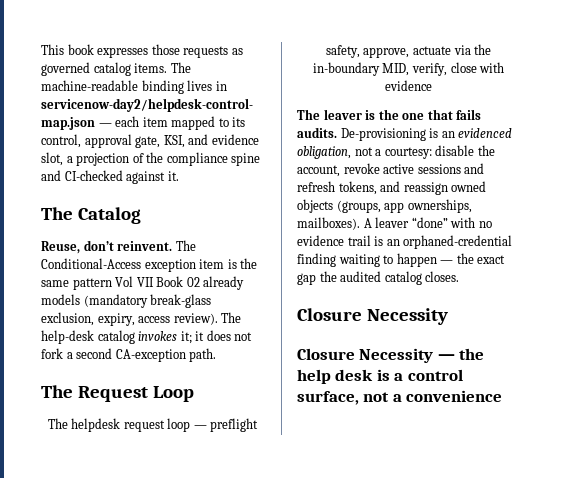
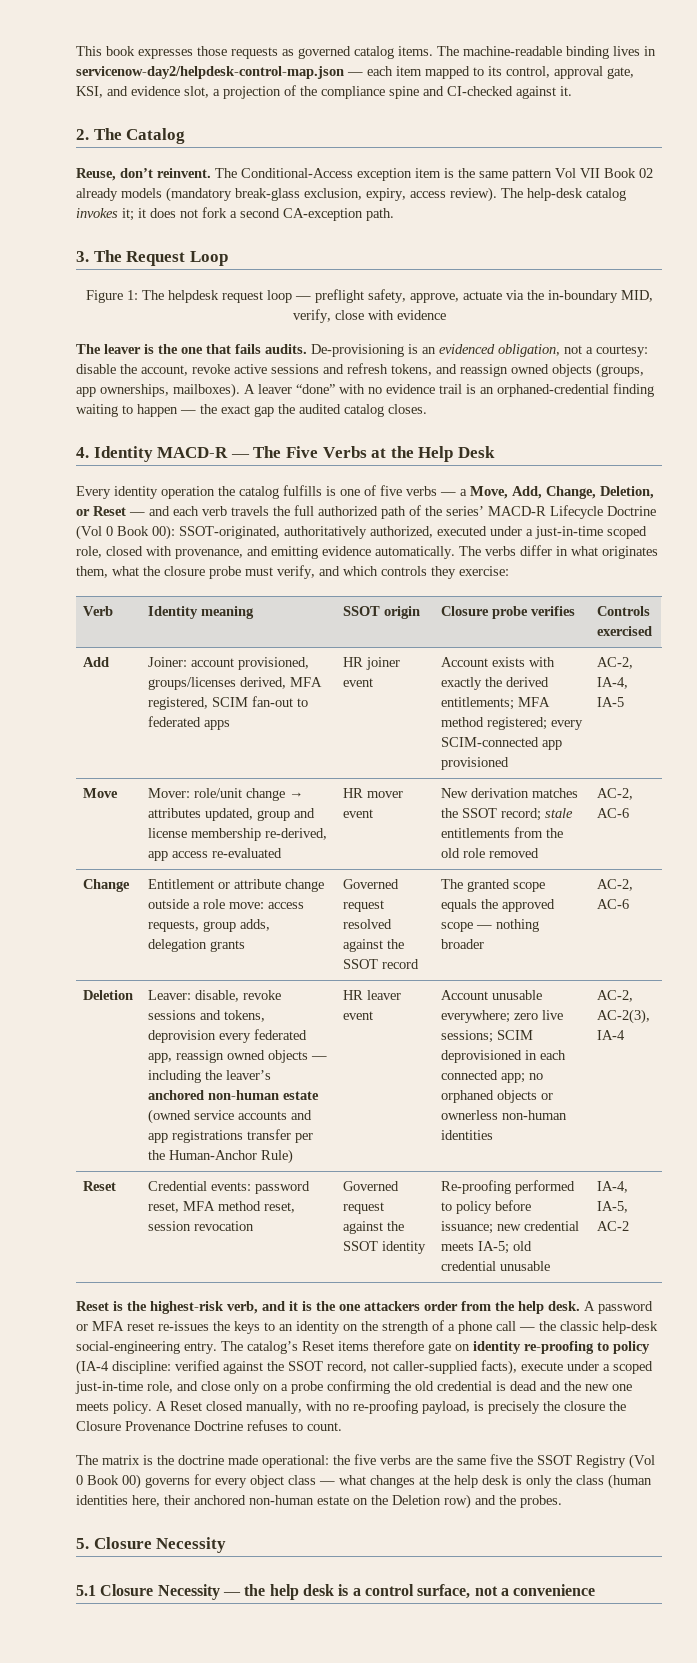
- The Catalog
+ 2. The Catalog
- The Request Loop
+ 3. The Request Loop
- The helpdesk request loop — preflight safety, approve, actuate via the in-boundary MID, verify, close with evidence
+ Figure 1: The helpdesk request loop — preflight safety, approve, actuate via the in-boundary MID, verify, close with evidence
  A leaver “done” with no evidence trail is an orphaned-credential finding waiting to happen — the exact gap the audited catalog closes.
- Closure Necessity
+ 4. Identity MACD-R — The Five Verbs at the Help Desk
+ Every identity operation the catalog fulfills is one of five verbs — a Move, Add, Change, Deletion, or Reset — and each verb travels the full authorized path of the series’ MACD-R Lifecycle Doctrine (Vol 0 Book 00): SSOT-originated, authoritatively authorized, executed under a just-in-time scoped role, closed with provenance, and emitting evidence automatically. The verbs differ in what originates them, what the closure probe must verify, and which controls they exercise:
+ Verb | Identity meaning | SSOT origin | Closure probe verifies | Controls exercised
+ Add | Joiner: account provisioned, groups/licenses derived, MFA registered, SCIM fan-out to federated apps | HR joiner event | Account exists with exactly the derived entitlements; MFA method registered; every SCIM-connected app provisioned | AC-2, IA-4, IA-5
+ Move | Mover: role/unit change → attributes updated, group and license membership re-derived, app access re-evaluated | HR mover event | New derivation matches the SSOT record; stale entitlements from the old role removed | AC-2, AC-6
+ Change | Entitlement or attribute change outside a role move: access requests, group adds, delegation grants | Governed request resolved against the SSOT record | The granted scope equals the approved scope — nothing broader | AC-2, AC-6
+ Deletion | Leaver: disable, revoke sessions and tokens, deprovision every federated app, reassign owned objects — including the leaver’s anchored non-human estate (owned service accounts and app registrations transfer per the Human-Anchor Rule) | HR leaver event | Account unusable everywhere; zero live sessions; SCIM deprovisioned in each connected app; no orphaned objects or ownerless non-human identities | AC-2, AC-2(3), IA-4
+ Reset | Credential events: password reset, MFA method reset, session revocation | Governed request against the SSOT identity | Re-proofing performed to policy before issuance; new credential meets IA-5; old credential unusable | IA-4, IA-5, AC-2
+ Reset is the highest-risk verb, and it is the one attackers order from the help desk. A password or MFA reset re-issues the keys to an identity on the strength of a phone call — the classic help-desk social-engineering entry. The catalog’s Reset items therefore gate on identity re-proofing to policy (IA-4 discipline: verified against the SSOT record, not caller-supplied facts), execute under a scoped just-in-time role, and close only on a probe confirming the old credential is dead and the new one meets policy. A Reset closed manually, with no re-proofing payload, is precisely the closure the Closure Provenance Doctrine refuses to count.
+ The matrix is the doctrine made operational: the five verbs are the same five the SSOT Registry (Vol 0 Book 00) governs for every object class — what changes at the help desk is only the class (human identities here, their anchored non-human estate on the Deletion row) and the probes.
+ 5. Closure Necessity
- Closure Necessity — the help desk is a control surface, not a convenience
+ 5.1 Closure Necessity — the help desk is a control surface, not a convenience

